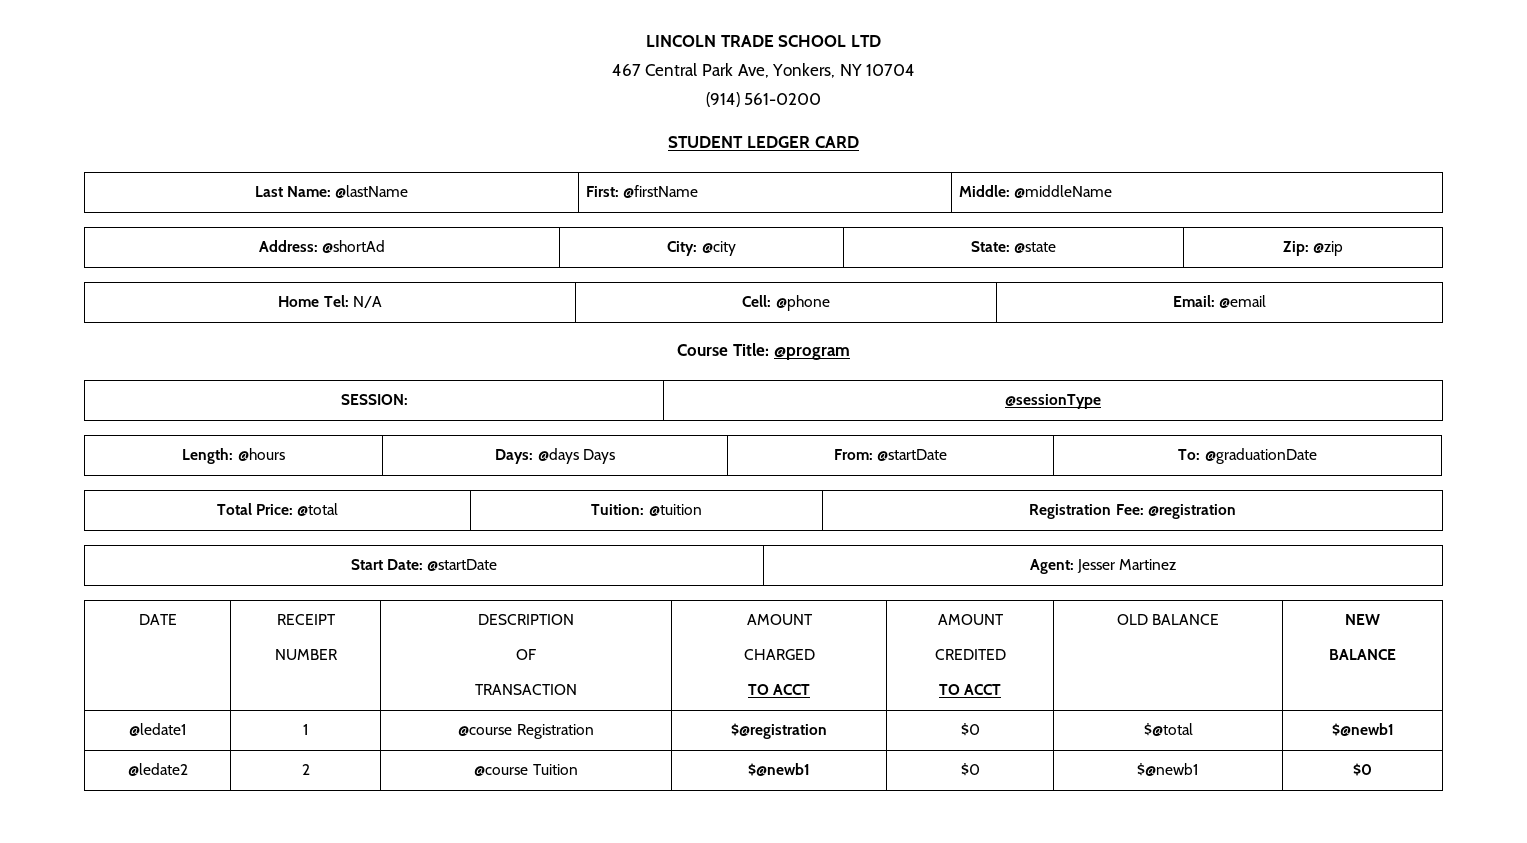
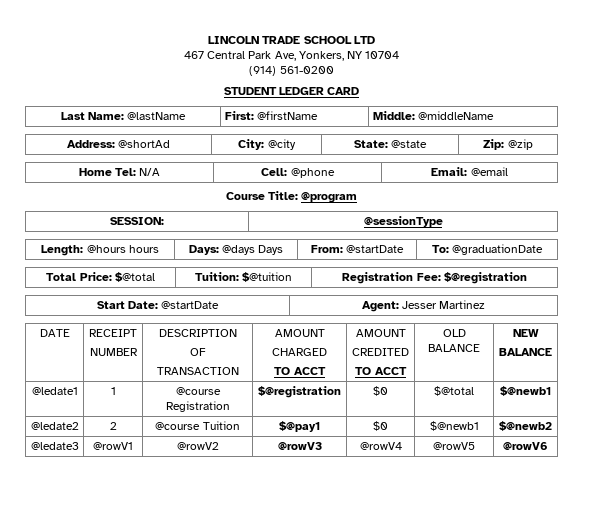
- Length: @hours | Days: @days Days | From: @startDate | To: @graduationDate
+ Length: @hours hours | Days: @days Days | From: @startDate | To: @graduationDate
- Total Price: @total | Tuition: @tuition | Registration Fee: @registration
+ Total Price: $@total | Tuition: $@tuition | Registration Fee: $@registration
- @ledate2 | 2 | @course Tuition | $@newb1 | $0 | $@newb1 | $0
+ @ledate2 | 2 | @course Tuition | $@pay1 | $0 | $@newb1 | $@newb2
+ @ledate3 | @rowV1 | @rowV2 | @rowV3 | @rowV4 | @rowV5 | @rowV6

